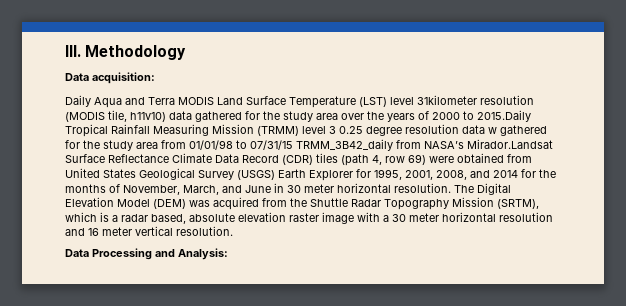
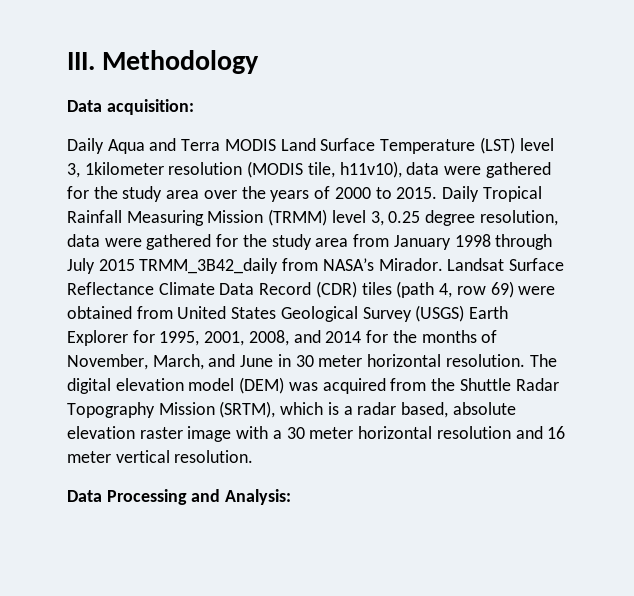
- Daily Aqua and Terra MODIS Land Surface Temperature (LST) level 31kilometer resolution (MODIS tile, h11v10) data gathered for the study area over the years of 2000 to 2015.Daily Tropical Rainfall Measuring Mission (TRMM) level 3 0.25 degree resolution data w gathered for the study area from 01/01/98 to 07/31/15 TRMM_3B42_daily from NASA’s Mirador.Landsat Surface Reflectance Climate Data Record (CDR) tiles (path 4, row 69) were obtained from United States Geological Survey (USGS) Earth Explorer for 1995, 2001, 2008, and 2014 for the months of November, March, and June in 30 meter horizontal resolution.
+ Daily Aqua and Terra MODIS Land Surface Temperature (LST) level 3, 1kilometer resolution (MODIS tile, h11v10), data were gathered for the study area over the years of 2000 to 2015. Daily Tropical Rainfall Measuring Mission (TRMM) level 3, 0.25 degree resolution, data were gathered for the study area from January 1998 through July 2015 TRMM_3B42_daily from NASA’s Mirador. Landsat Surface Reflectance Climate Data Record (CDR) tiles (path 4, row 69) were obtained from United States Geological Survey (USGS) Earth Explorer for 1995, 2001, 2008, and 2014 for the months of November, March, and June in 30 meter horizontal resolution.
- The Digital Elevation Model (DEM) was acquired from the Shuttle Radar Topography Mission (SRTM), which is a radar based, absolute elevation raster image with a 30 meter horizontal resolution and 16 meter vertical resolution.
+ The digital elevation model (DEM) was acquired from the Shuttle Radar Topography Mission (SRTM), which is a radar based, absolute elevation raster image with a 30 meter horizontal resolution and 16 meter vertical resolution.

